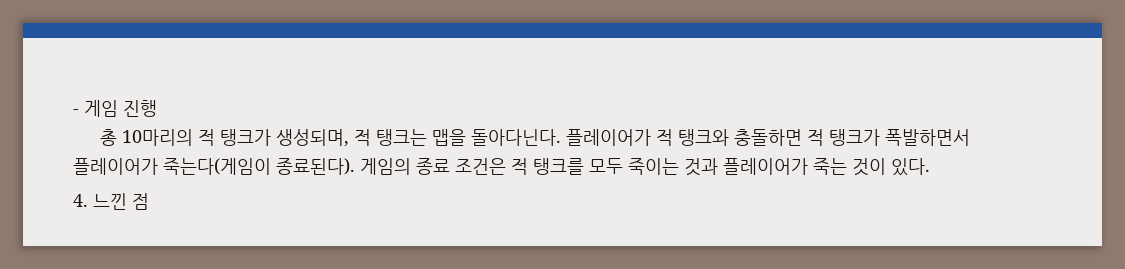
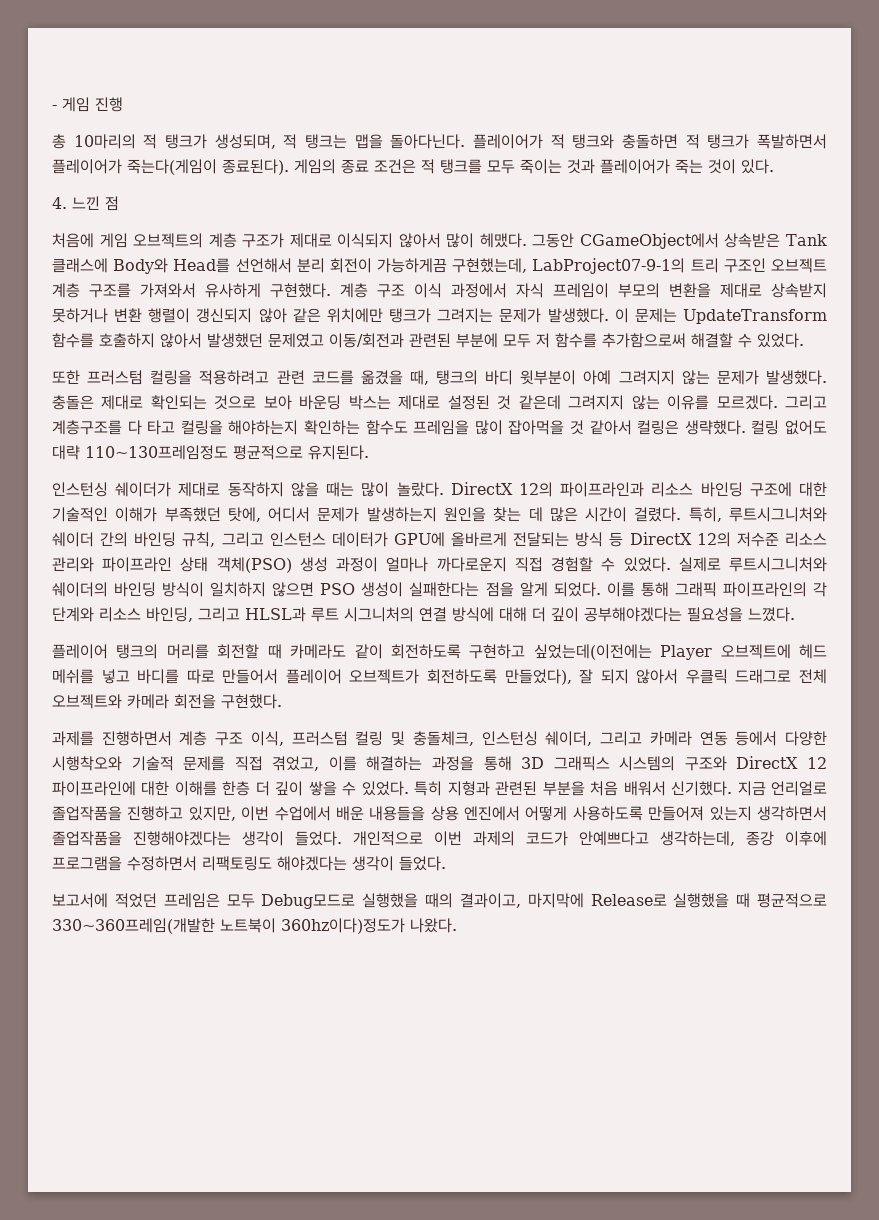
+ 처음에 게임 오브젝트의 계층 구조가 제대로 이식되지 않아서 많이 헤맸다. 그동안 CGameObject에서 상속받은 Tank 클래스에 Body와 Head를 선언해서 분리 회전이 가능하게끔 구현했는데, LabProject07-9-1의 트리 구조인 오브젝트 계층 구조를 가져와서 유사하게 구현했다. 계층 구조 이식 과정에서 자식 프레임이 부모의 변환을 제대로 상속받지 못하거나 변환 행렬이 갱신되지 않아 같은 위치에만 탱크가 그려지는 문제가 발생했다. 이 문제는 UpdateTransform 함수를 호출하지 않아서 발생했던 문제였고 이동/회전과 관련된 부분에 모두 저 함수를 추가함으로써 해결할 수 있었다.
+ 또한 프러스텀 컬링을 적용하려고 관련 코드를 옮겼을 때, 탱크의 바디 윗부분이 아예 그려지지 않는 문제가 발생했다. 충돌은 제대로 확인되는 것으로 보아 바운딩 박스는 제대로 설정된 것 같은데 그려지지 않는 이유를 모르겠다. 그리고 계층구조를 다 타고 컬링을 해야하는지 확인하는 함수도 프레임을 많이 잡아먹을 것 같아서 컬링은 생략했다. 컬링 없어도 대략 110~130프레임정도 평균적으로 유지된다.
+ 인스턴싱 쉐이더가 제대로 동작하지 않을 때는 많이 놀랐다. DirectX 12의 파이프라인과 리소스 바인딩 구조에 대한 기술적인 이해가 부족했던 탓에, 어디서 문제가 발생하는지 원인을 찾는 데 많은 시간이 걸렸다. 특히, 루트시그니처와 쉐이더 간의 바인딩 규칙, 그리고 인스턴스 데이터가 GPU에 올바르게 전달되는 방식 등 DirectX 12의 저수준 리소스 관리와 파이프라인 상태 객체(PSO) 생성 과정이 얼마나 까다로운지 직접 경험할 수 있었다. 실제로 루트시그니처와 쉐이더의 바인딩 방식이 일치하지 않으면 PSO 생성이 실패한다는 점을 알게 되었다. 이를 통해 그래픽 파이프라인의 각 단계와 리소스 바인딩, 그리고 HLSL과 루트 시그니처의 연결 방식에 대해 더 깊이 공부해야겠다는 필요성을 느꼈다.
+ 플레이어 탱크의 머리를 회전할 때 카메라도 같이 회전하도록 구현하고 싶었는데(이전에는 Player 오브젝트에 헤드 메쉬를 넣고 바디를 따로 만들어서 플레이어 오브젝트가 회전하도록 만들었다), 잘 되지 않아서 우클릭 드래그로 전체 오브젝트와 카메라 회전을 구현했다.
+ 과제를 진행하면서 계층 구조 이식, 프러스텀 컬링 및 충돌체크, 인스턴싱 쉐이더, 그리고 카메라 연동 등에서 다양한 시행착오와 기술적 문제를 직접 겪었고, 이를 해결하는 과정을 통해 3D 그래픽스 시스템의 구조와 DirectX 12 파이프라인에 대한 이해를 한층 더 깊이 쌓을 수 있었다. 특히 지형과 관련된 부분을 처음 배워서 신기했다. 지금 언리얼로 졸업작품을 진행하고 있지만, 이번 수업에서 배운 내용들을 상용 엔진에서 어떻게 사용하도록 만들어져 있는지 생각하면서 졸업작품을 진행해야겠다는 생각이 들었다. 개인적으로 이번 과제의 코드가 안예쁘다고 생각하는데, 종강 이후에 프로그램을 수정하면서 리팩토링도 해야겠다는 생각이 들었다.
+ 보고서에 적었던 프레임은 모두 Debug모드로 실행했을 때의 결과이고, 마지막에 Release로 실행했을 때 평균적으로 330~360프레임(개발한 노트북이 360hz이다)정도가 나왔다.

